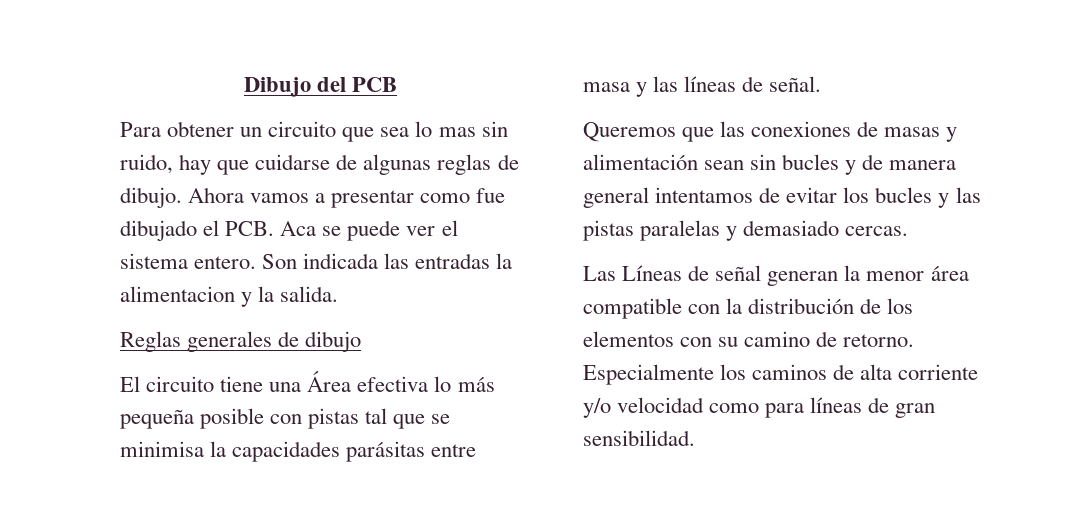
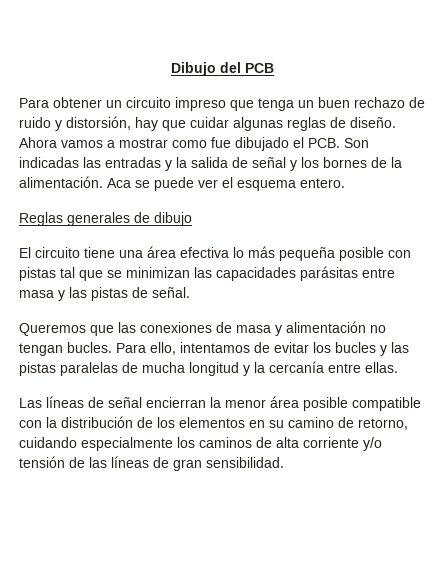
- Para obtener un circuito que sea lo mas sin ruido, hay que cuidarse de algunas reglas de dibujo.
+ Para obtener un circuito impreso que tenga un buen rechazo de ruido y distorsión, hay que cuidar algunas reglas de diseño.
- Ahora vamos a presentar como fue dibujado el PCB. Aca se puede ver el sistema entero. Son indicada las entradas la alimentacion y la salida.
+ Ahora vamos a mostrar como fue dibujado el PCB. Son indicadas las entradas y la salida de señal y los bornes de la alimentación. Aca se puede ver el esquema entero.
- El circuito tiene una Área efectiva lo más pequeña posible con pistas tal que se minimisa la capacidades parásitas entre masa y las líneas de señal.
+ El circuito tiene una área efectiva lo más pequeña posible con pistas tal que se minimizan las capacidades parásitas entre masa y las pistas de señal.
- Queremos que las conexiones de masas y alimentación sean sin bucles y de manera general intentamos de evitar los bucles y las pistas paralelas y demasiado cercas.
+ Queremos que las conexiones de masa y alimentación no tengan bucles. Para ello, intentamos de evitar los bucles y las pistas paralelas de mucha longitud y la cercanía entre ellas.
- Las Líneas de señal generan la menor área compatible con la distribución de los elementos con su camino de retorno. Especialmente los caminos de alta corriente y/o velocidad como para líneas de gran sensibilidad.
+ Las líneas de señal encierran la menor área posible compatible con la distribución de los elementos en su camino de retorno, cuidando especialmente los caminos de alta corriente y/o tensión de las líneas de gran sensibilidad.

